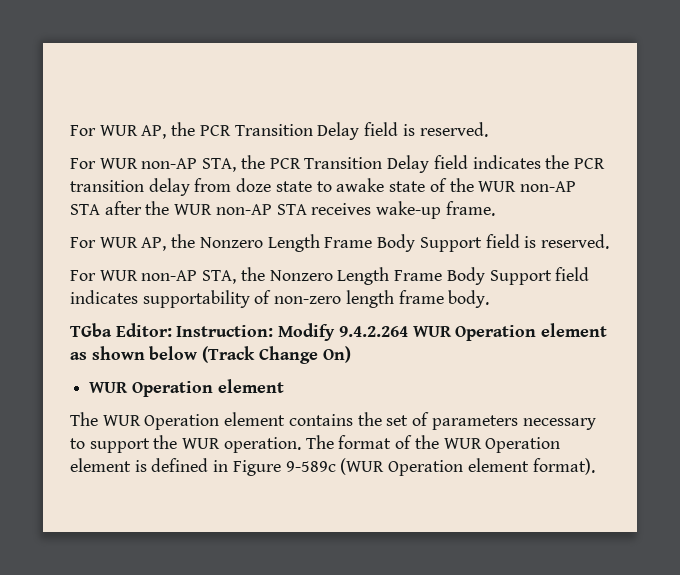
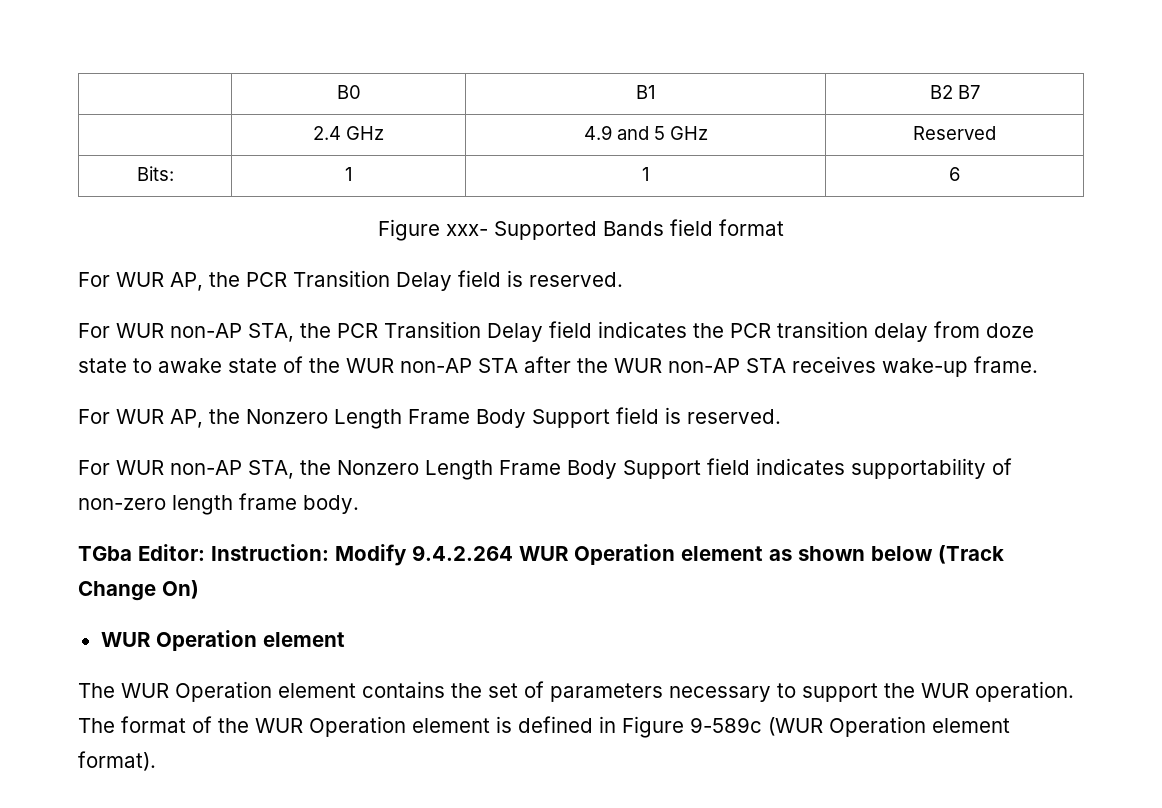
+ | B0 | B1 | B2 B7
+ | 2.4 GHz | 4.9 and 5 GHz | Reserved
+ Bits: | 1 | 1 | 6
+ Figure xxx- Supported Bands field format

